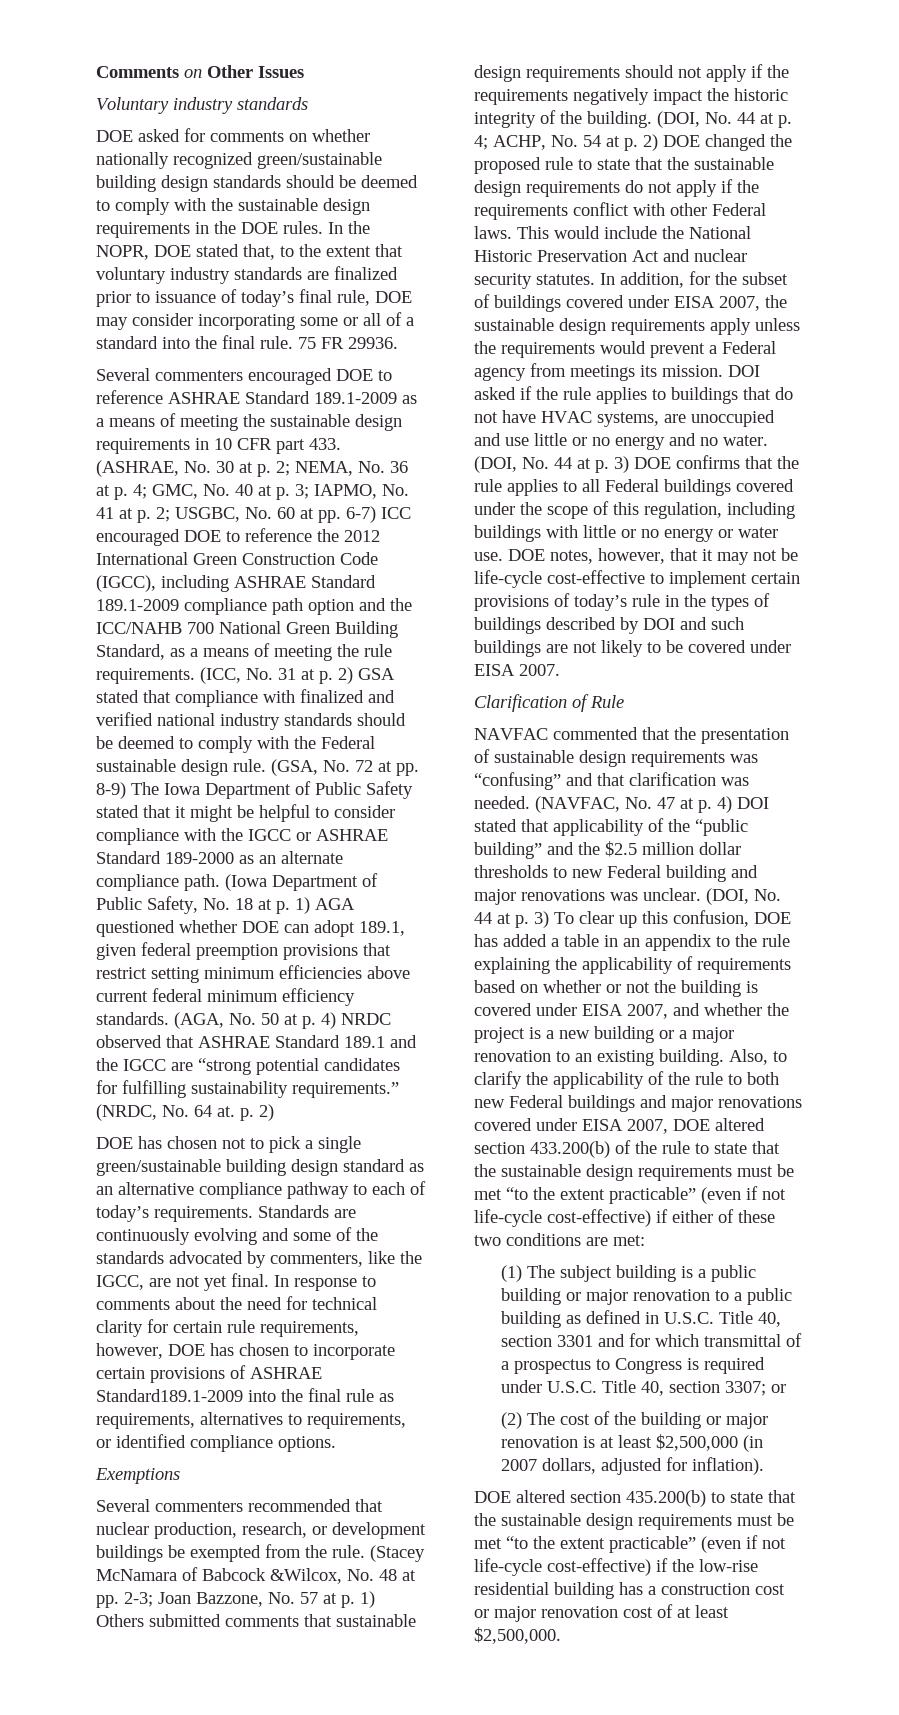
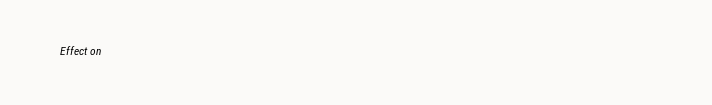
- Comments on Other Issues
- Voluntary industry standards
- DOE asked for comments on whether nationally recognized green/sustainable building design standards should be deemed to comply with the sustainable design requirements in the DOE rules. In the NOPR, DOE stated that, to the extent that voluntary industry standards are finalized prior to issuance of today’s final rule, DOE may consider incorporating some or all of a standard into the final rule. 75 FR 29936.
- Several commenters encouraged DOE to reference ASHRAE Standard 189.1-2009 as a means of meeting the sustainable design requirements in 10 CFR part 433. (ASHRAE, No. 30 at p. 2; NEMA, No. 36 at p. 4; GMC, No. 40 at p. 3; IAPMO, No. 41 at p. 2; USGBC, No. 60 at pp. 6-7) ICC encouraged DOE to reference the 2012 International Green Construction Code (IGCC), including ASHRAE Standard 189.1-2009 compliance path option and the ICC/NAHB 700 National Green Building Standard, as a means of meeting the rule requirements. (ICC, No. 31 at p. 2) GSA stated that compliance with finalized and verified national industry standards should be deemed to comply with the Federal sustainable design rule. (GSA, No. 72 at pp. 8-9) The Iowa Department of Public Safety stated that it might be helpful to consider compliance with the IGCC or ASHRAE Standard 189-2000 as an alternate compliance path. (Iowa Department of Public Safety, No. 18 at p. 1) AGA questioned whether DOE can adopt 189.1, given federal preemption provisions that restrict setting minimum efficiencies above current federal minimum efficiency standards. (AGA, No. 50 at p. 4) NRDC observed that ASHRAE Standard 189.1 and the IGCC are “strong potential candidates for fulfilling sustainability requirements.” (NRDC, No. 64 at. p. 2)
- DOE has chosen not to pick a single green/sustainable building design standard as an alternative compliance pathway to each of today’s requirements. Standards are continuously evolving and some of the standards advocated by commenters, like the IGCC, are not yet final. In response to comments about the need for technical clarity for certain rule requirements, however, DOE has chosen to incorporate certain provisions of ASHRAE Standard189.1-2009 into the final rule as requirements, alternatives to requirements, or identified compliance options.
- Exemptions
- Several commenters recommended that nuclear production, research, or development buildings be exempted from the rule. (Stacey McNamara of Babcock &Wilcox, No. 48 at pp. 2-3; Joan Bazzone, No. 57 at p. 1) Others submitted comments that sustainable design requirements should not apply if the requirements negatively impact the historic integrity of the building. (DOI, No. 44 at p. 4; ACHP, No. 54 at p. 2) DOE changed the proposed rule to state that the sustainable design requirements do not apply if the requirements conflict with other Federal laws. This would include the National Historic Preservation Act and nuclear security statutes. In addition, for the subset of buildings covered under EISA 2007, the sustainable design requirements apply unless the requirements would prevent a Federal agency from meetings its mission. DOI asked if the rule applies to buildings that do not have HVAC systems, are unoccupied and use little or no energy and no water. (DOI, No. 44 at p. 3) DOE confirms that the rule applies to all Federal buildings covered under the scope of this regulation, including buildings with little or no energy or water use. DOE notes, however, that it may not be life-cycle cost-effective to implement certain provisions of today’s rule in the types of buildings described by DOI and such buildings are not likely to be covered under EISA 2007.
- Clarification of Rule
- NAVFAC commented that the presentation of sustainable design requirements was “confusing” and that clarification was needed. (NAVFAC, No. 47 at p. 4) DOI stated that applicability of the “public building” and the $2.5 million dollar thresholds to new Federal building and major renovations was unclear. (DOI, No. 44 at p. 3) To clear up this confusion, DOE has added a table in an appendix to the rule explaining the applicability of requirements based on whether or not the building is covered under EISA 2007, and whether the project is a new building or a major renovation to an existing building. Also, to clarify the applicability of the rule to both new Federal buildings and major renovations covered under EISA 2007, DOE altered section 433.200(b) of the rule to state that the sustainable design requirements must be met “to the extent practicable” (even if not life-cycle cost-effective) if either of these two conditions are met:
- (1) The subject building is a public building or major renovation to a public building as defined in U.S.C. Title 40, section 3301 and for which transmittal of a prospectus to Congress is required under U.S.C. Title 40, section 3307; or
- (2) The cost of the building or major renovation is at least $2,500,000 (in 2007 dollars, adjusted for inflation).
- DOE altered section 435.200(b) to state that the sustainable design requirements must be met “to the extent practicable” (even if not life-cycle cost-effective) if the low-rise residential building has a construction cost or major renovation cost of at least $2,500,000.
+ Effect on

